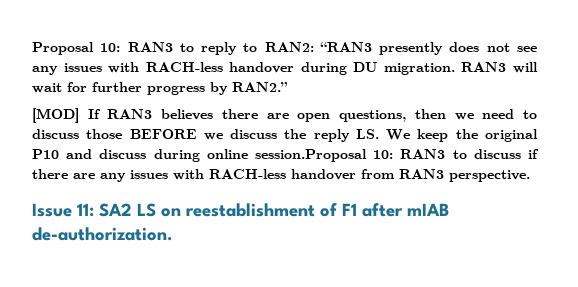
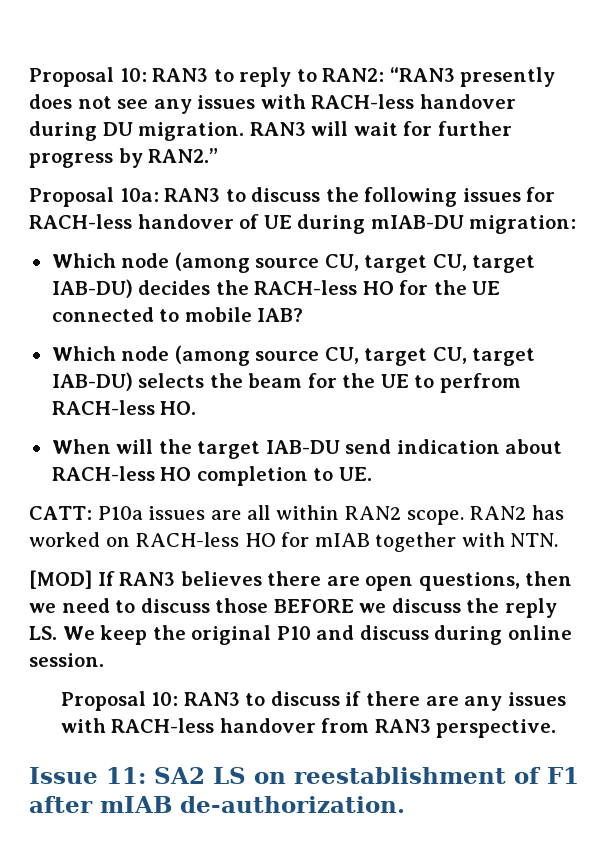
+ Proposal 10a: RAN3 to discuss the following issues for RACH-less handover of UE during mIAB-DU migration:
+ Which node (among source CU, target CU, target IAB-DU) decides the RACH-less HO for the UE connected to mobile IAB?
+ Which node (among source CU, target CU, target IAB-DU) selects the beam for the UE to perfrom RACH-less HO.
+ When will the target IAB-DU send indication about RACH-less HO completion to UE.
+ CATT: P10a issues are all within RAN2 scope. RAN2 has worked on RACH-less HO for mIAB together with NTN.
- [MOD] If RAN3 believes there are open questions, then we need to discuss those BEFORE we discuss the reply LS. We keep the original P10 and discuss during online session.Proposal 10: RAN3 to discuss if there are any issues with RACH-less handover from RAN3 perspective.
+ [MOD] If RAN3 believes there are open questions, then we need to discuss those BEFORE we discuss the reply LS. We keep the original P10 and discuss during online session.
+ Proposal 10: RAN3 to discuss if there are any issues with RACH-less handover from RAN3 perspective.

